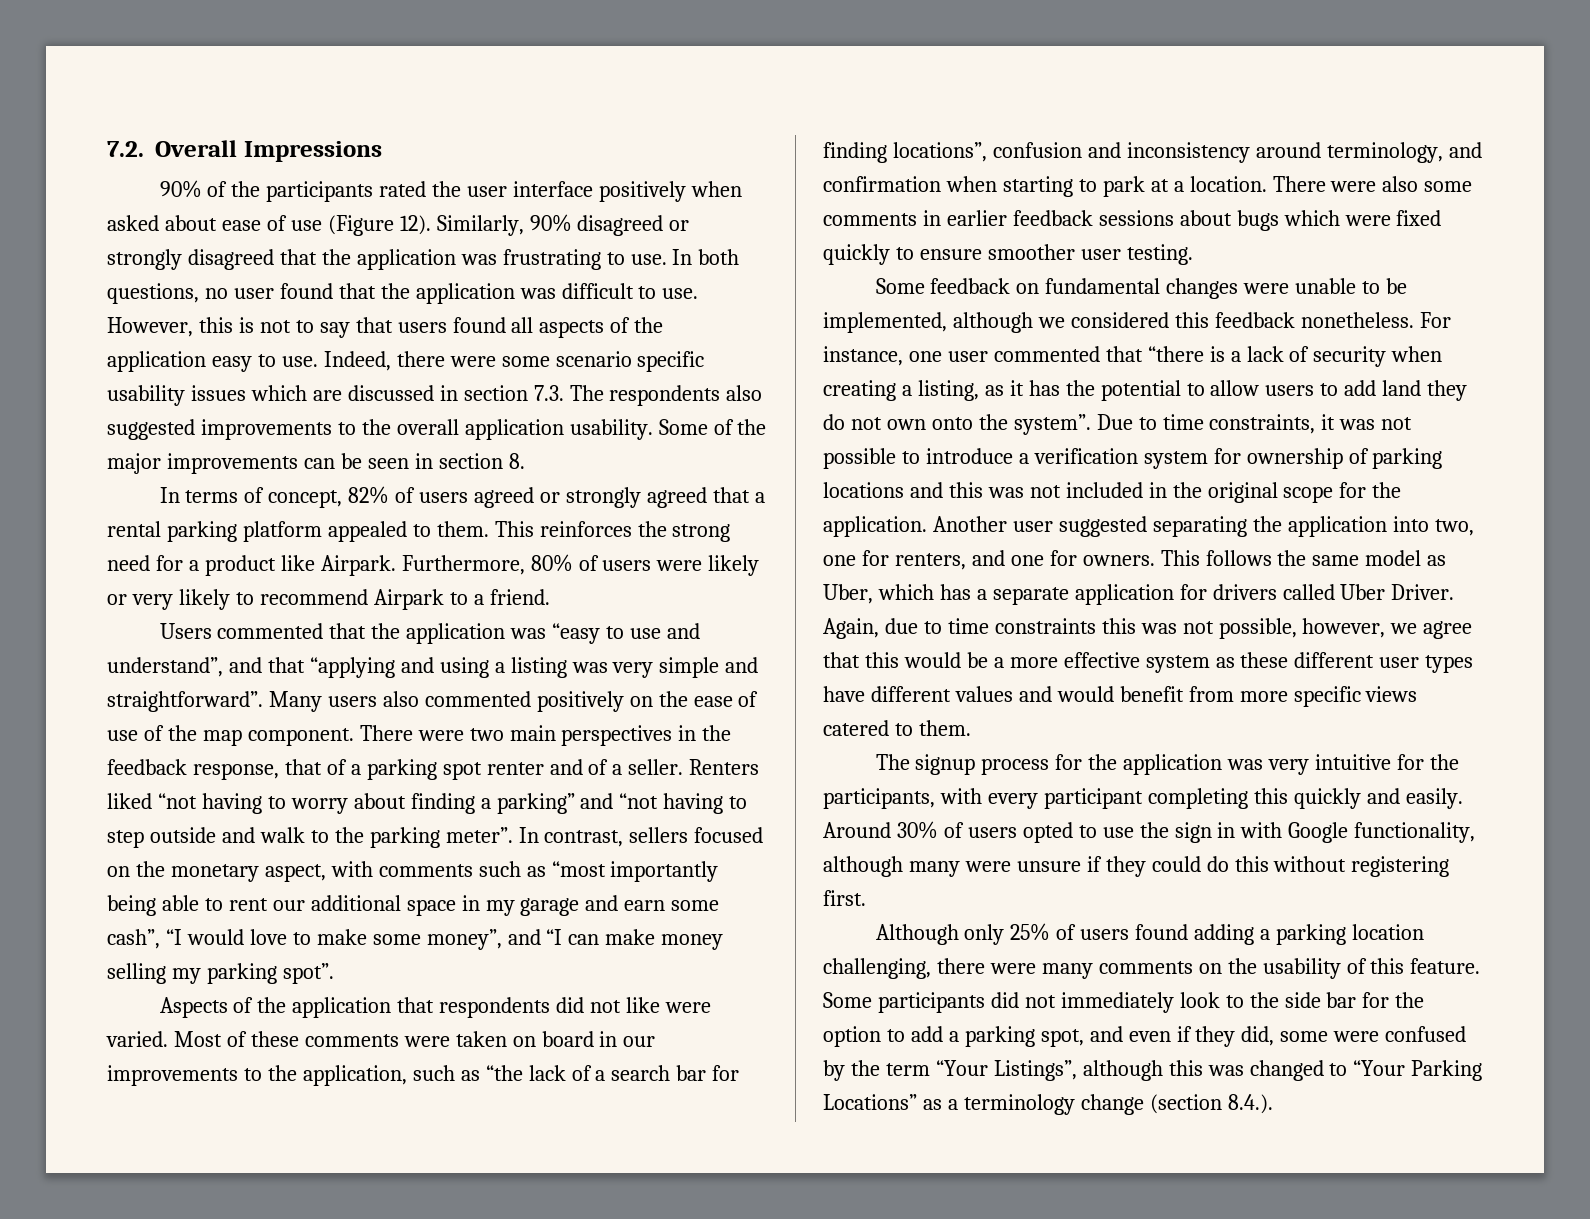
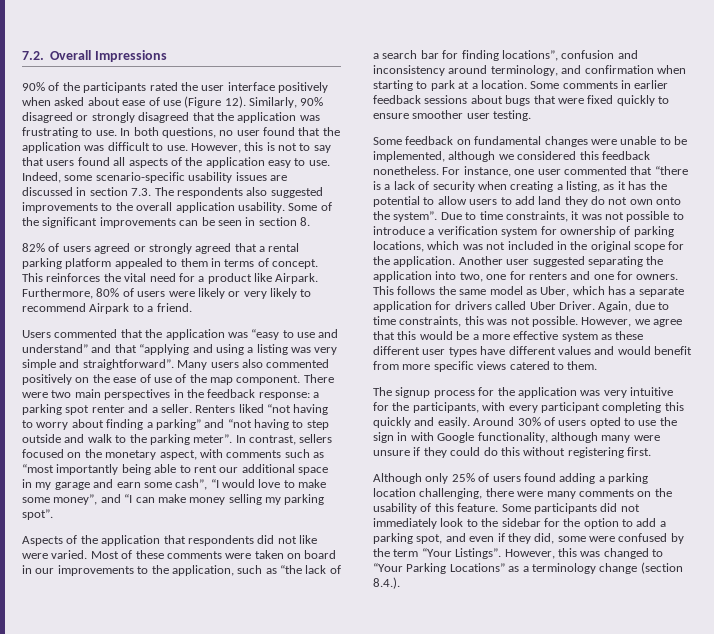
- Indeed, there were some scenario specific usability issues which are discussed in section 7.3. The respondents also suggested improvements to the overall application usability.
+ Indeed, some scenario-specific usability issues are discussed in section 7.3. The respondents also suggested improvements to the overall application usability.
- Some of the major improvements can be seen in section 8.
+ Some of the significant improvements can be seen in section 8.
- In terms of concept, 82% of users agreed or strongly agreed that a rental parking platform appealed to them.
+ 82% of users agreed or strongly agreed that a rental parking platform appealed to them in terms of concept.
- This reinforces the strong need for a product like Airpark.
+ This reinforces the vital need for a product like Airpark.
- Users commented that the application was “easy to use and understand”, and that “applying and using a listing was very simple and straightforward”.
+ Users commented that the application was “easy to use and understand” and that “applying and using a listing was very simple and straightforward”.
- There were two main perspectives in the feedback response, that of a parking spot renter and of a seller.
+ There were two main perspectives in the feedback response: a parking spot renter and a seller.
- There were also some comments in earlier feedback sessions about bugs which were fixed quickly to ensure smoother user testing.
+ Some comments in earlier feedback sessions about bugs that were fixed quickly to ensure smoother user testing.
- Due to time constraints, it was not possible to introduce a verification system for ownership of parking locations and this was not included in the original scope for the application.
+ Due to time constraints, it was not possible to introduce a verification system for ownership of parking locations, which was not included in the original scope for the application.
- Another user suggested separating the application into two, one for renters, and one for owners.
+ Another user suggested separating the application into two, one for renters and one for owners.
- Again, due to time constraints this was not possible, however, we agree that this would be a more effective system as these different user types have different values and would benefit from more specific views catered to them.
+ Again, due to time constraints, this was not possible. However, we agree that this would be a more effective system as these different user types have different values and would benefit from more specific views catered to them.
- Some participants did not immediately look to the side bar for the option to add a parking spot, and even if they did, some were confused by the term “Your Listings”, although this was changed to “Your Parking Locations” as a terminology change (section 8.4.).
+ Some participants did not immediately look to the sidebar for the option to add a parking spot, and even if they did, some were confused by the term “Your Listings”. However, this was changed to “Your Parking Locations” as a terminology change (section 8.4.).

